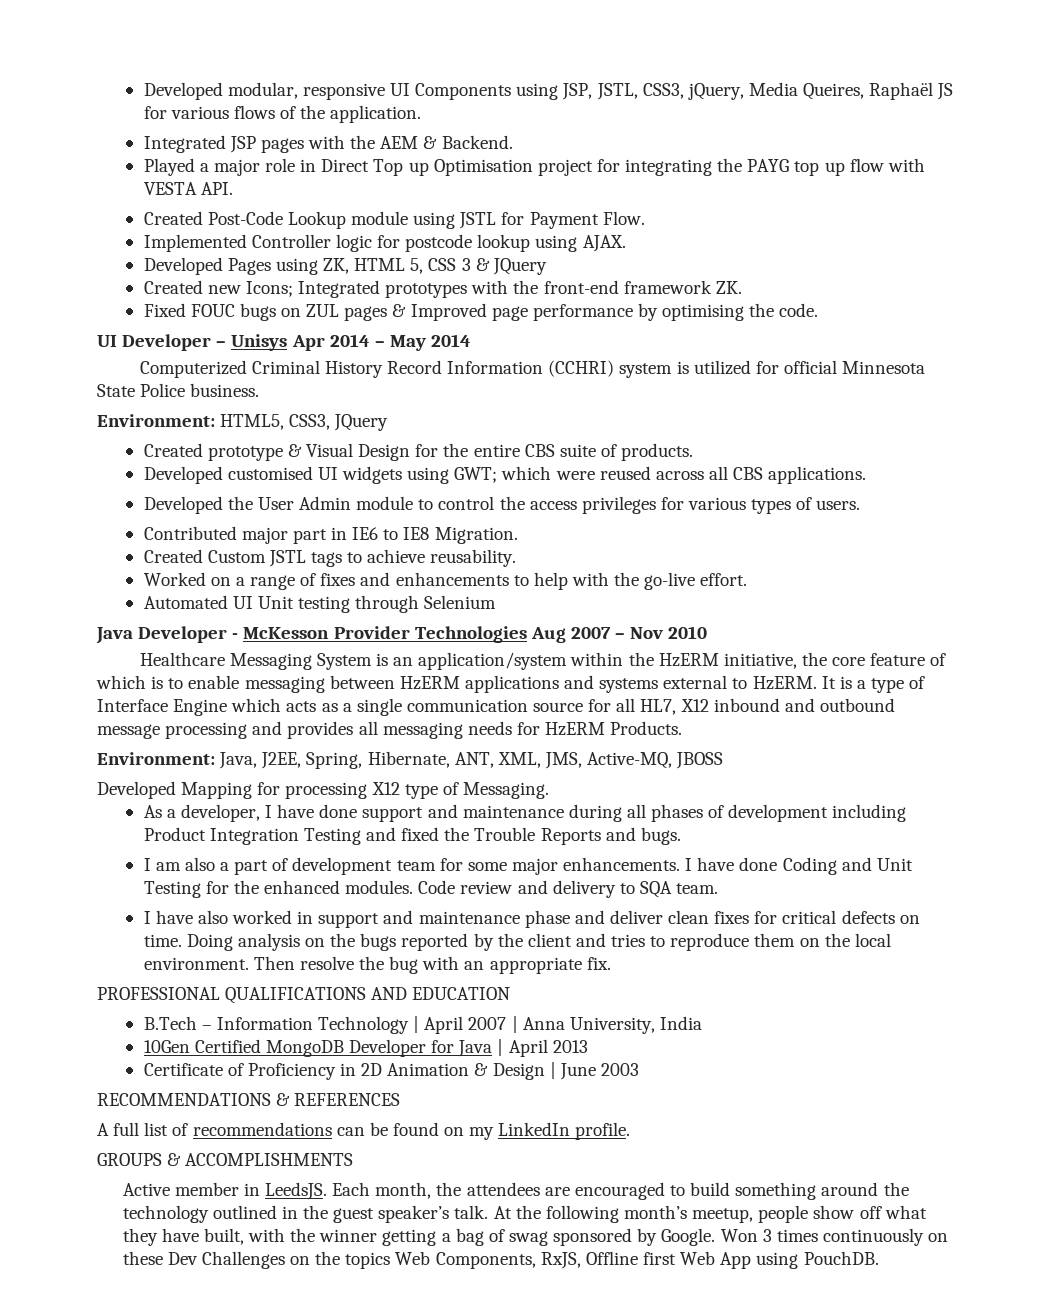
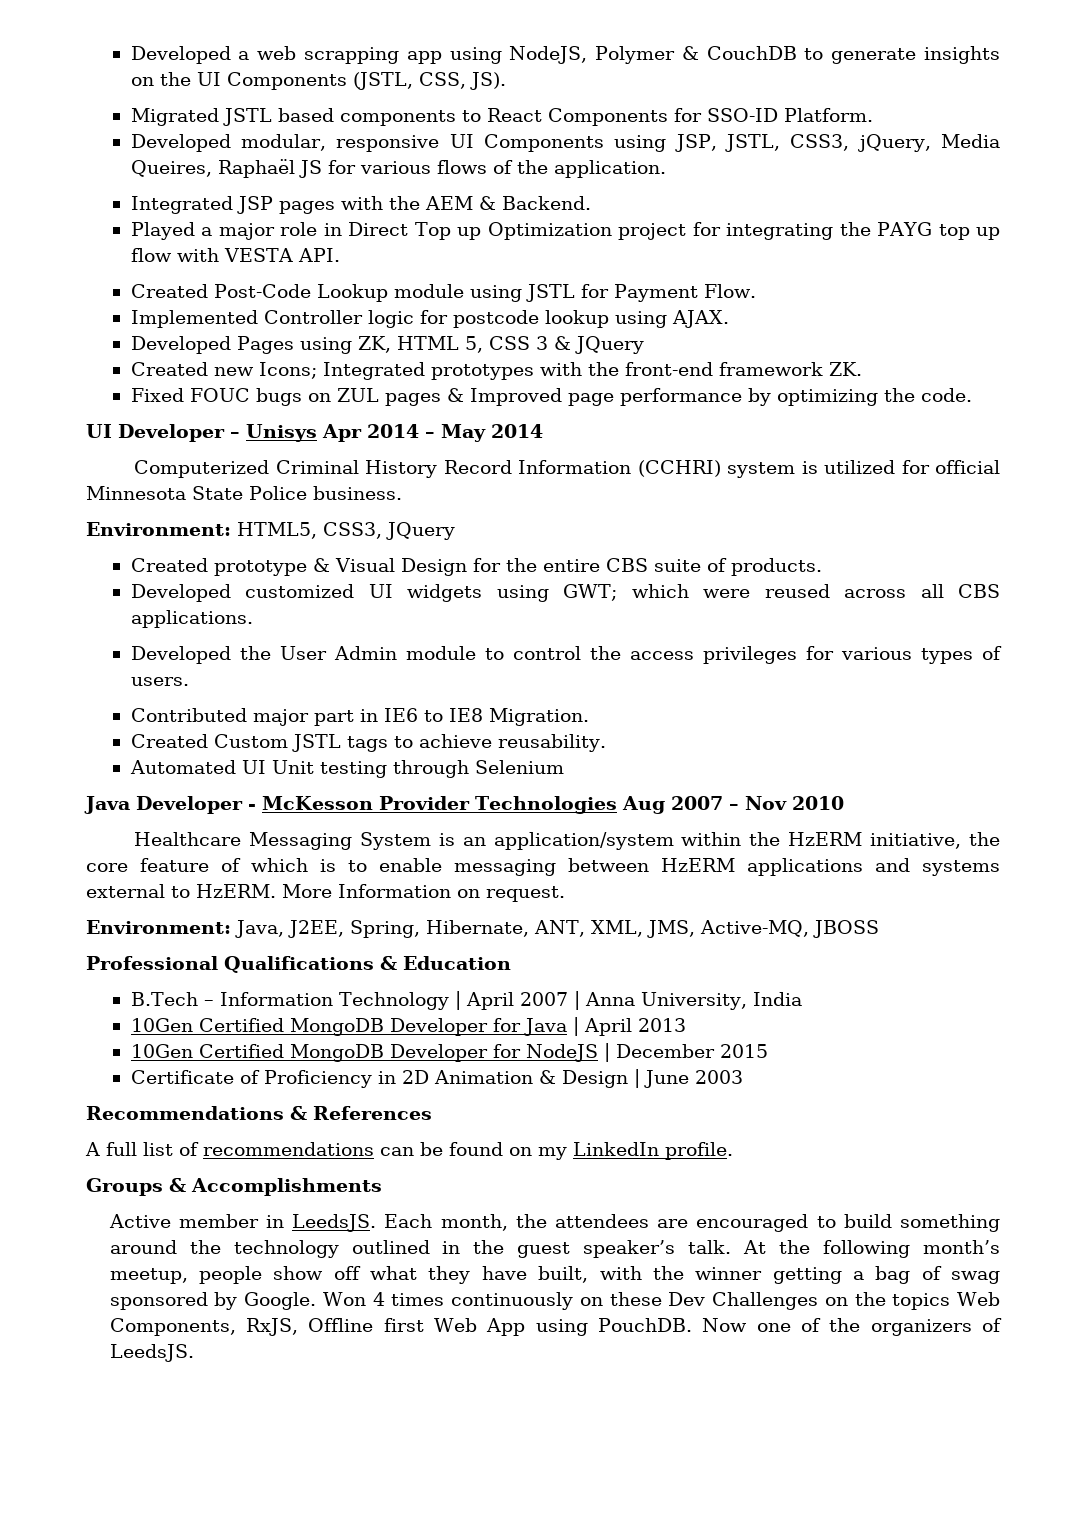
+ Developed a web scrapping app using NodeJS, Polymer & CouchDB to generate insights on the UI Components (JSTL, CSS, JS).
+ Migrated JSTL based components to React Components for SSO-ID Platform.
- Played a major role in Direct Top up Optimisation project for integrating the PAYG top up flow with VESTA API.
+ Played a major role in Direct Top up Optimization project for integrating the PAYG top up flow with VESTA API.
- Fixed FOUC bugs on ZUL pages & Improved page performance by optimising the code.
+ Fixed FOUC bugs on ZUL pages & Improved page performance by optimizing the code.
- Developed customised UI widgets using GWT; which were reused across all CBS applications.
+ Developed customized UI widgets using GWT; which were reused across all CBS applications.
- Worked on a range of fixes and enhancements to help with the go-live effort.
- It is a type of Interface Engine which acts as a single communication source for all HL7, X12 inbound and outbound message processing and provides all messaging needs for HzERM Products.
+ More Information on request.
- Developed Mapping for processing X12 type of Messaging.
- As a developer, I have done support and maintenance during all phases of development including Product Integration Testing and fixed the Trouble Reports and bugs.
- I am also a part of development team for some major enhancements. I have done Coding and Unit Testing for the enhanced modules. Code review and delivery to SQA team.
- I have also worked in support and maintenance phase and deliver clean fixes for critical defects on time. Doing analysis on the bugs reported by the client and tries to reproduce them on the local environment. Then resolve the bug with an appropriate fix.
- PROFESSIONAL QUALIFICATIONS AND EDUCATION
+ Professional Qualifications & Education
+ 10Gen Certified MongoDB Developer for NodeJS | December 2015
- RECOMMENDATIONS & REFERENCES
+ Recommendations & References
- GROUPS & ACCOMPLISHMENTS
+ Groups & Accomplishments
- Won 3 times continuously on these Dev Challenges on the topics Web Components, RxJS, Offline first Web App using PouchDB.
+ Won 4 times continuously on these Dev Challenges on the topics Web Components, RxJS, Offline first Web App using PouchDB.
+ Now one of the organizers of LeedsJS.

